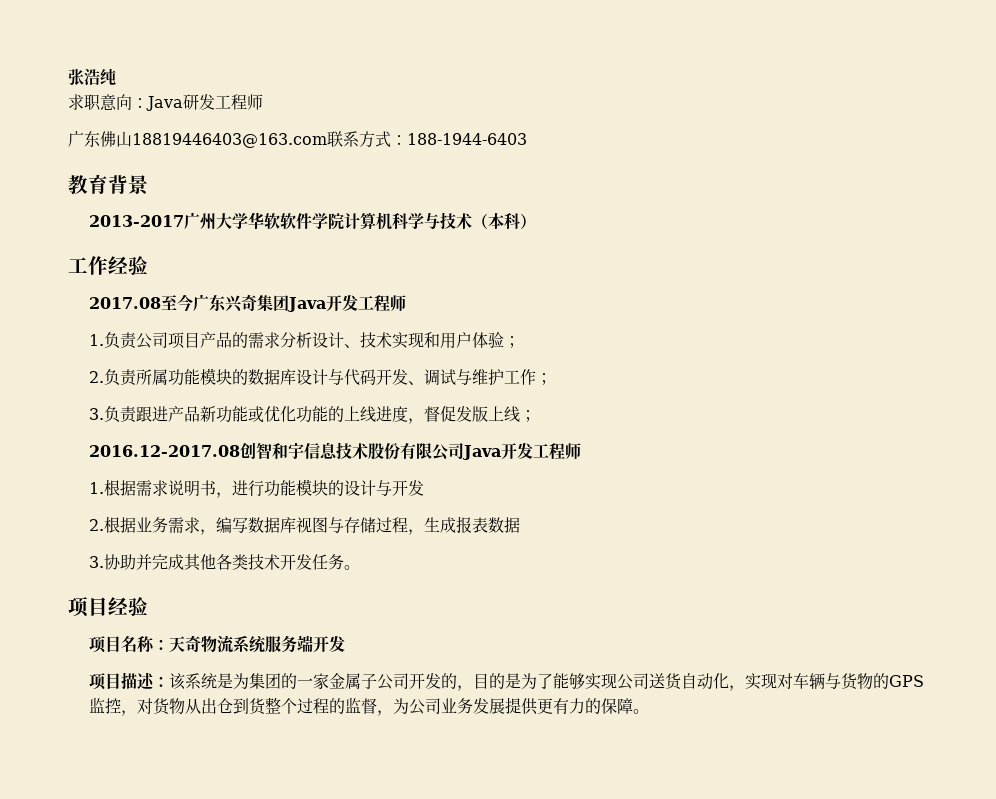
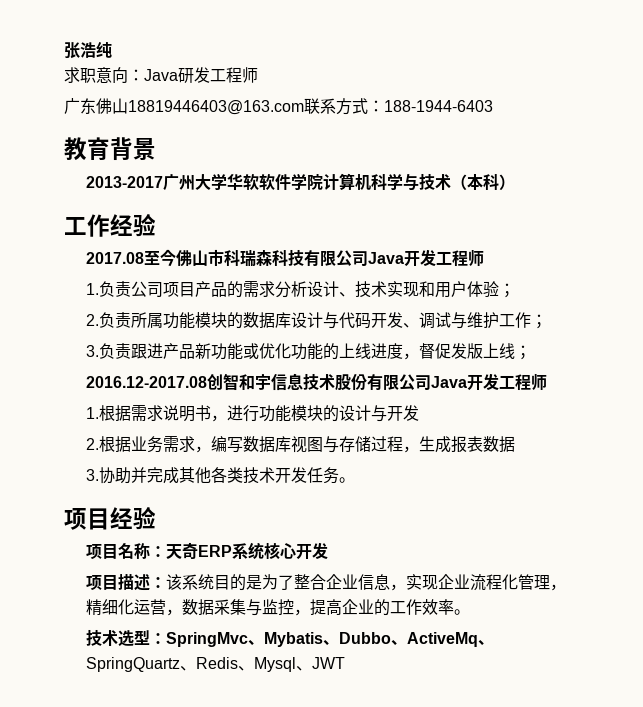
- 2017.08至今广东兴奇集团Java开发工程师
+ 2017.08至今佛山市科瑞森科技有限公司Java开发工程师
- 项目名称：天奇物流系统服务端开发
+ 项目名称：天奇ERP系统核心开发
- 项目描述：该系统是为集团的一家金属子公司开发的，目的是为了能够实现公司送货自动化，实现对车辆与货物的GPS监控，对货物从出仓到货整个过程的监督，为公司业务发展提供更有力的保障。
+ 项目描述：该系统目的是为了整合企业信息，实现企业流程化管理，精细化运营，数据采集与监控，提高企业的工作效率。
+ 技术选型：SpringMvc、Mybatis、Dubbo、ActiveMq、SpringQuartz、Redis、Mysql、JWT

